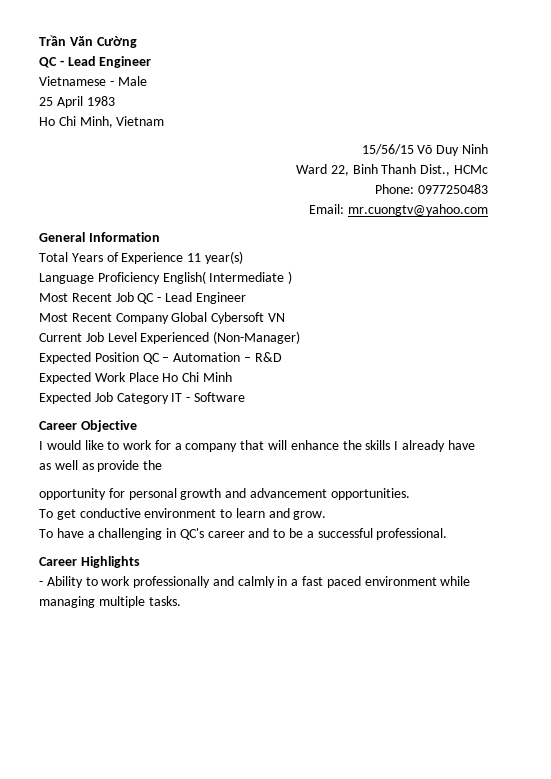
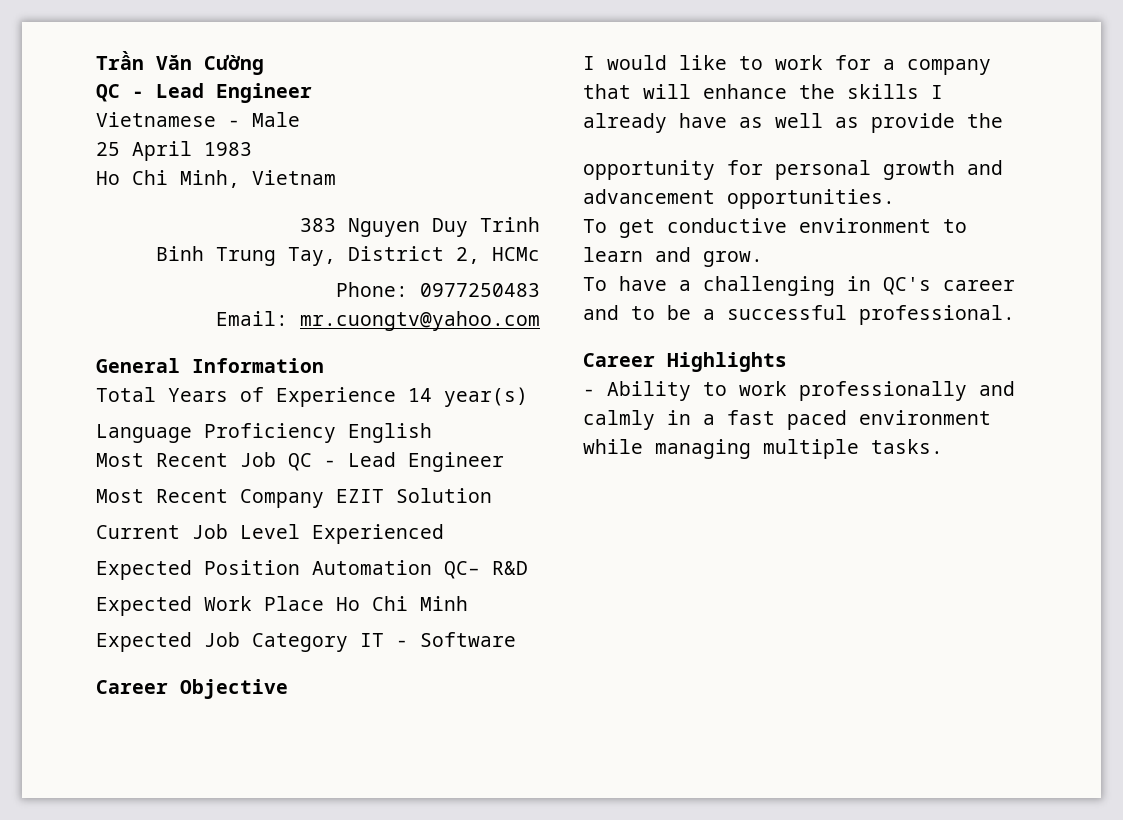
- 15/56/15 Võ Duy Ninh
- Ward 22, Binh Thanh Dist., HCMc
+ 383 Nguyen Duy Trinh
+ Binh Trung Tay, District 2, HCMc
- Total Years of Experience 11 year(s)
+ Total Years of Experience 14 year(s)
- Language Proficiency English( Intermediate )
+ Language Proficiency English
- Most Recent Company Global Cybersoft VN
+ Most Recent Company EZIT Solution
- Current Job Level Experienced (Non-Manager)
+ Current Job Level Experienced
- Expected Position QC – Automation – R&D
+ Expected Position Automation QC– R&D

